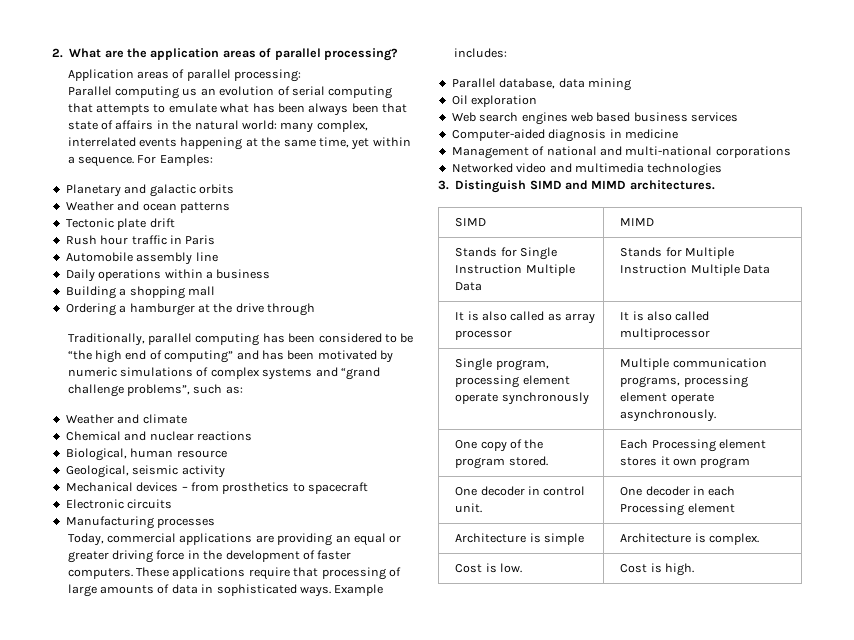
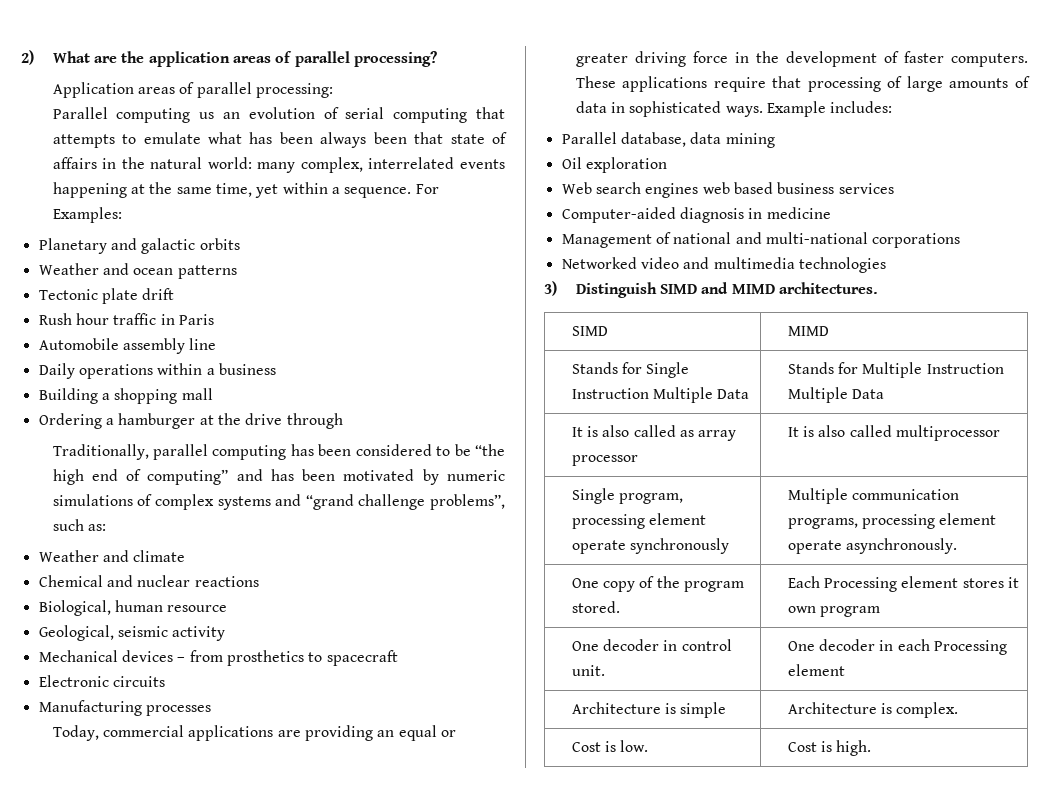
- 2. What are the application areas of parallel processing?
+ 2) What are the application areas of parallel processing?
- For Eamples:
+ For Examples:
- 3. Distinguish SIMD and MIMD architectures.
+ 3) Distinguish SIMD and MIMD architectures.

